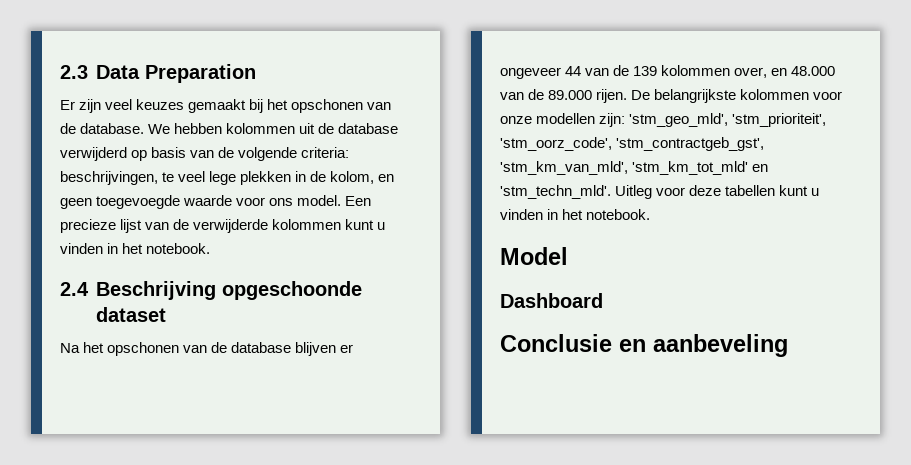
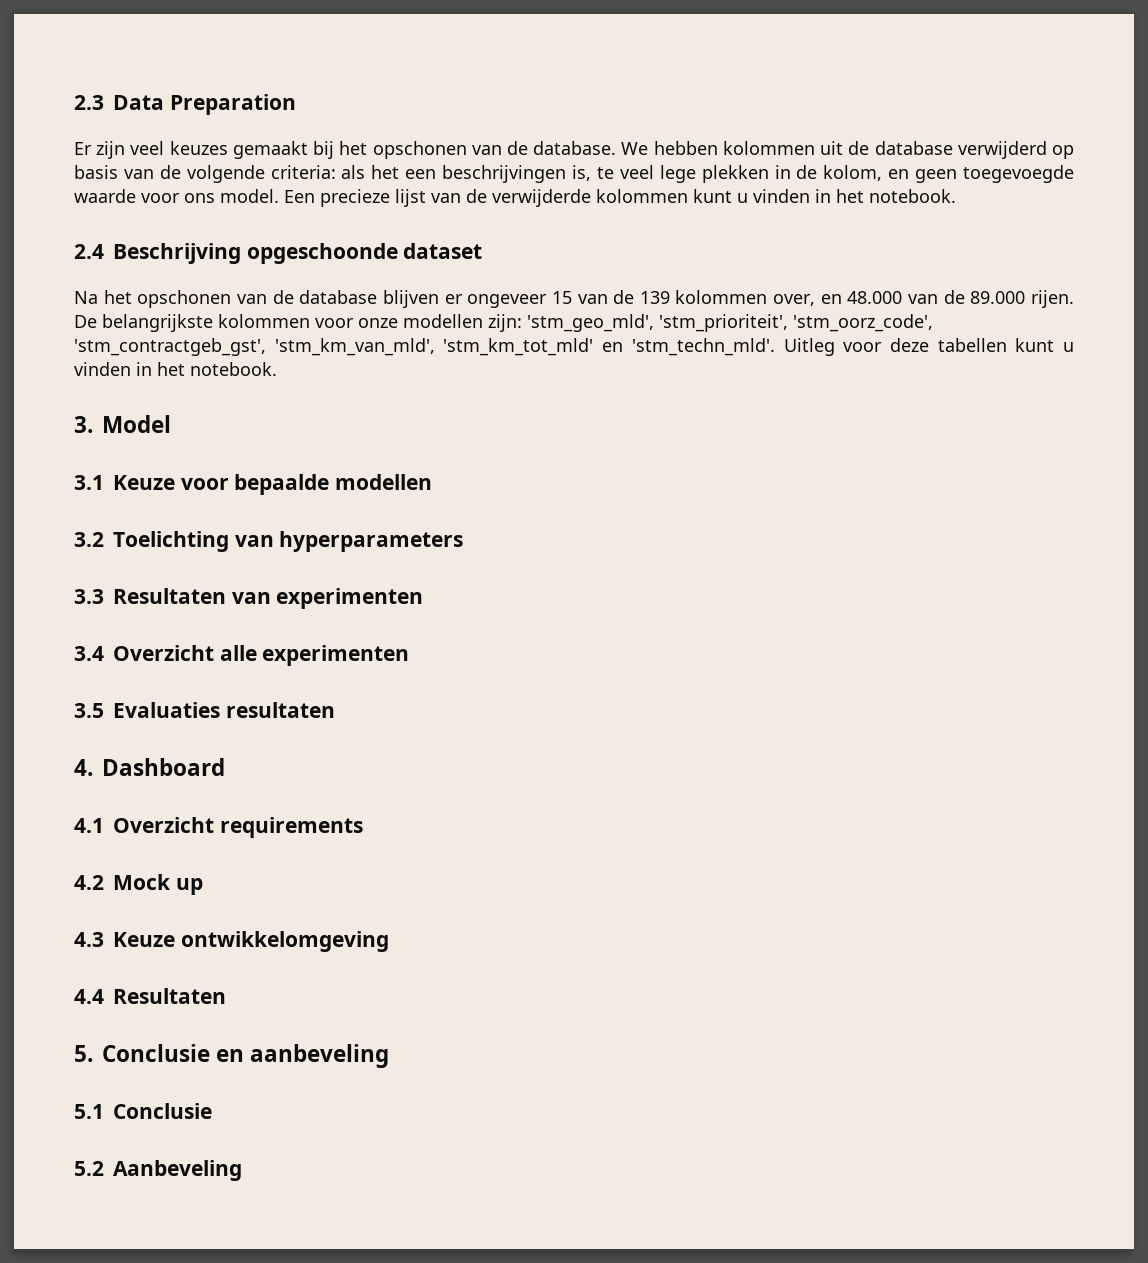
- We hebben kolommen uit de database verwijderd op basis van de volgende criteria: beschrijvingen, te veel lege plekken in de kolom, en geen toegevoegde waarde voor ons model.
+ We hebben kolommen uit de database verwijderd op basis van de volgende criteria: als het een beschrijvingen is, te veel lege plekken in de kolom, en geen toegevoegde waarde voor ons model.
- Na het opschonen van de database blijven er ongeveer 44 van de 139 kolommen over, en 48.000 van de 89.000 rijen.
+ Na het opschonen van de database blijven er ongeveer 15 van de 139 kolommen over, en 48.000 van de 89.000 rijen.
- Model
+ 3. Model
- Dashboard
- Conclusie en aanbeveling
+ 3.1 Keuze voor bepaalde modellen
+ 3.2 Toelichting van hyperparameters
+ 3.3 Resultaten van experimenten
+ 3.4 Overzicht alle experimenten
+ 3.5 Evaluaties resultaten
+ 4. Dashboard
+ 4.1 Overzicht requirements
+ 4.2 Mock up
+ 4.3 Keuze ontwikkelomgeving
+ 4.4 Resultaten
+ 5. Conclusie en aanbeveling
+ 5.1 Conclusie
+ 5.2 Aanbeveling

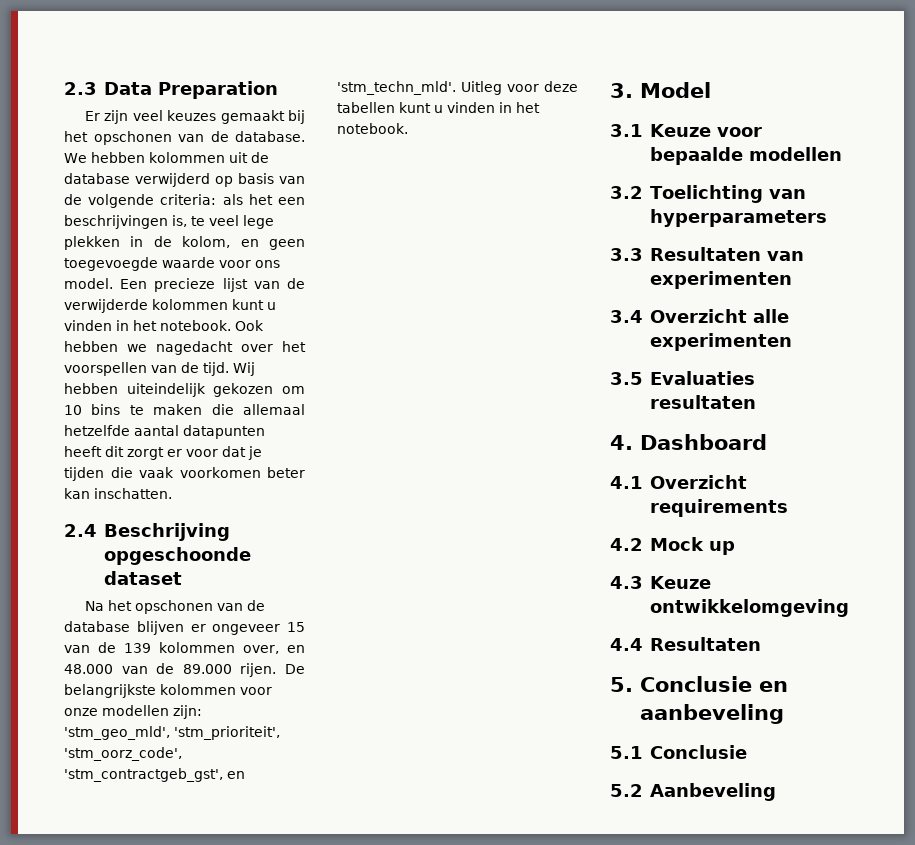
+ Ook hebben we nagedacht over het voorspellen van de tijd. Wij hebben uiteindelijk gekozen om 10 bins te maken die allemaal hetzelfde aantal datapunten heeft dit zorgt er voor dat je tijden die vaak voorkomen beter kan inschatten.
- De belangrijkste kolommen voor onze modellen zijn: 'stm_geo_mld', 'stm_prioriteit', 'stm_oorz_code', 'stm_contractgeb_gst', 'stm_km_van_mld', 'stm_km_tot_mld' en 'stm_techn_mld'.
+ De belangrijkste kolommen voor onze modellen zijn: 'stm_geo_mld', 'stm_prioriteit', 'stm_oorz_code', 'stm_contractgeb_gst', en 'stm_techn_mld'.

